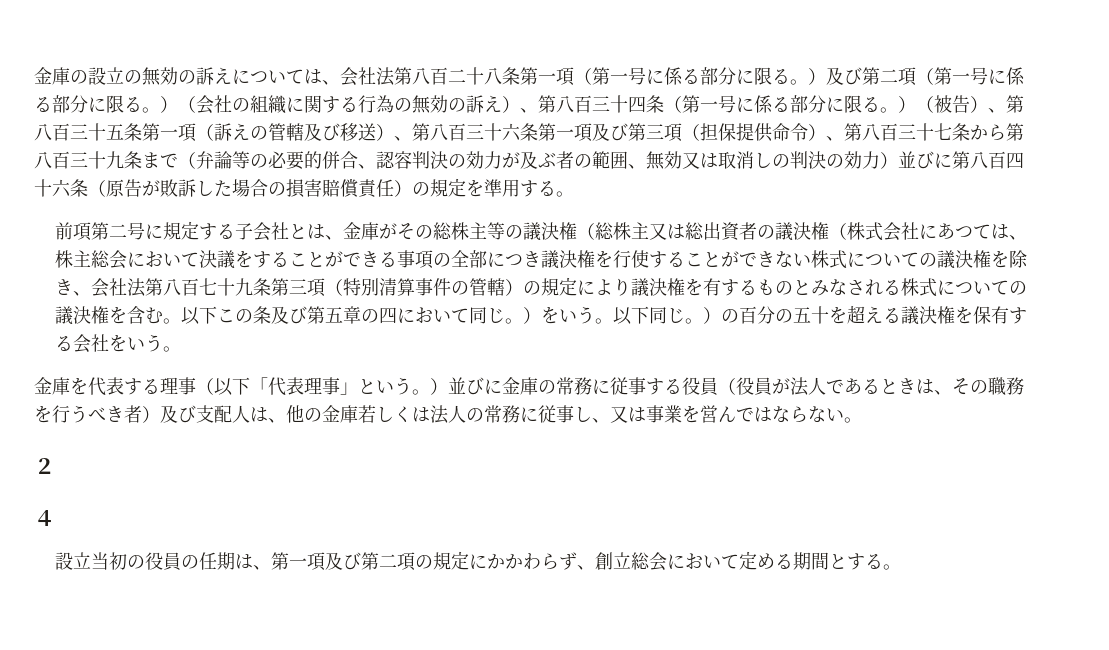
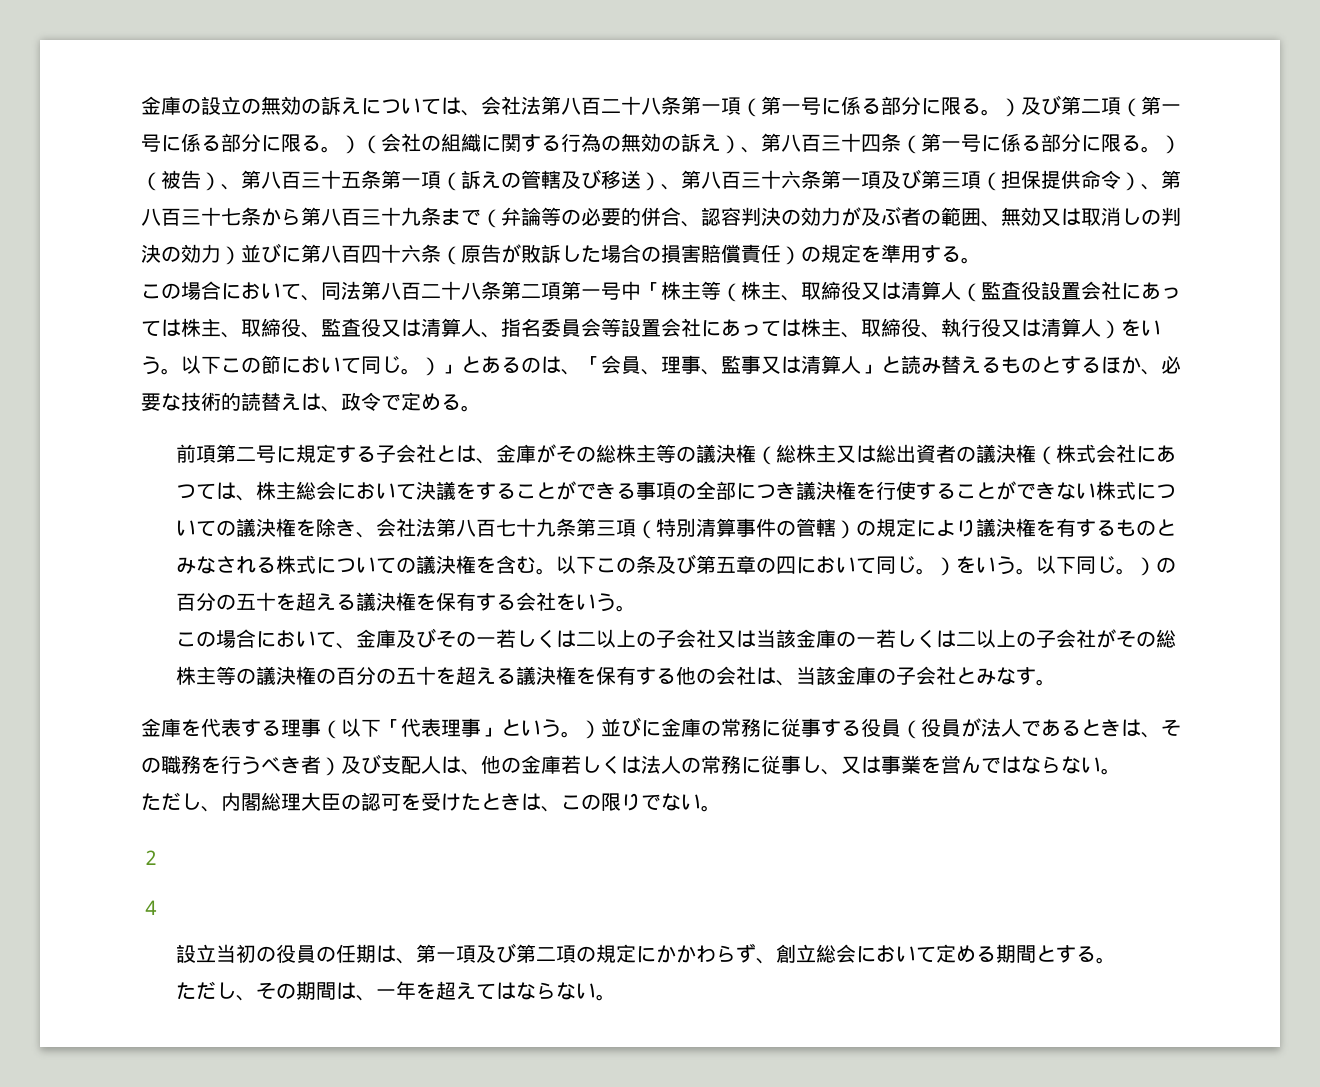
+ この場合において、同法第八百二十八条第二項第一号中「株主等（株主、取締役又は清算人（監査役設置会社にあっては株主、取締役、監査役又は清算人、指名委員会等設置会社にあっては株主、取締役、執行役又は清算人）をいう。以下この節において同じ。）」とあるのは、「会員、理事、監事又は清算人」と読み替えるものとするほか、必要な技術的読替えは、政令で定める。
+ この場合において、金庫及びその一若しくは二以上の子会社又は当該金庫の一若しくは二以上の子会社がその総株主等の議決権の百分の五十を超える議決権を保有する他の会社は、当該金庫の子会社とみなす。
+ ただし、内閣総理大臣の認可を受けたときは、この限りでない。
+ ただし、その期間は、一年を超えてはならない。

